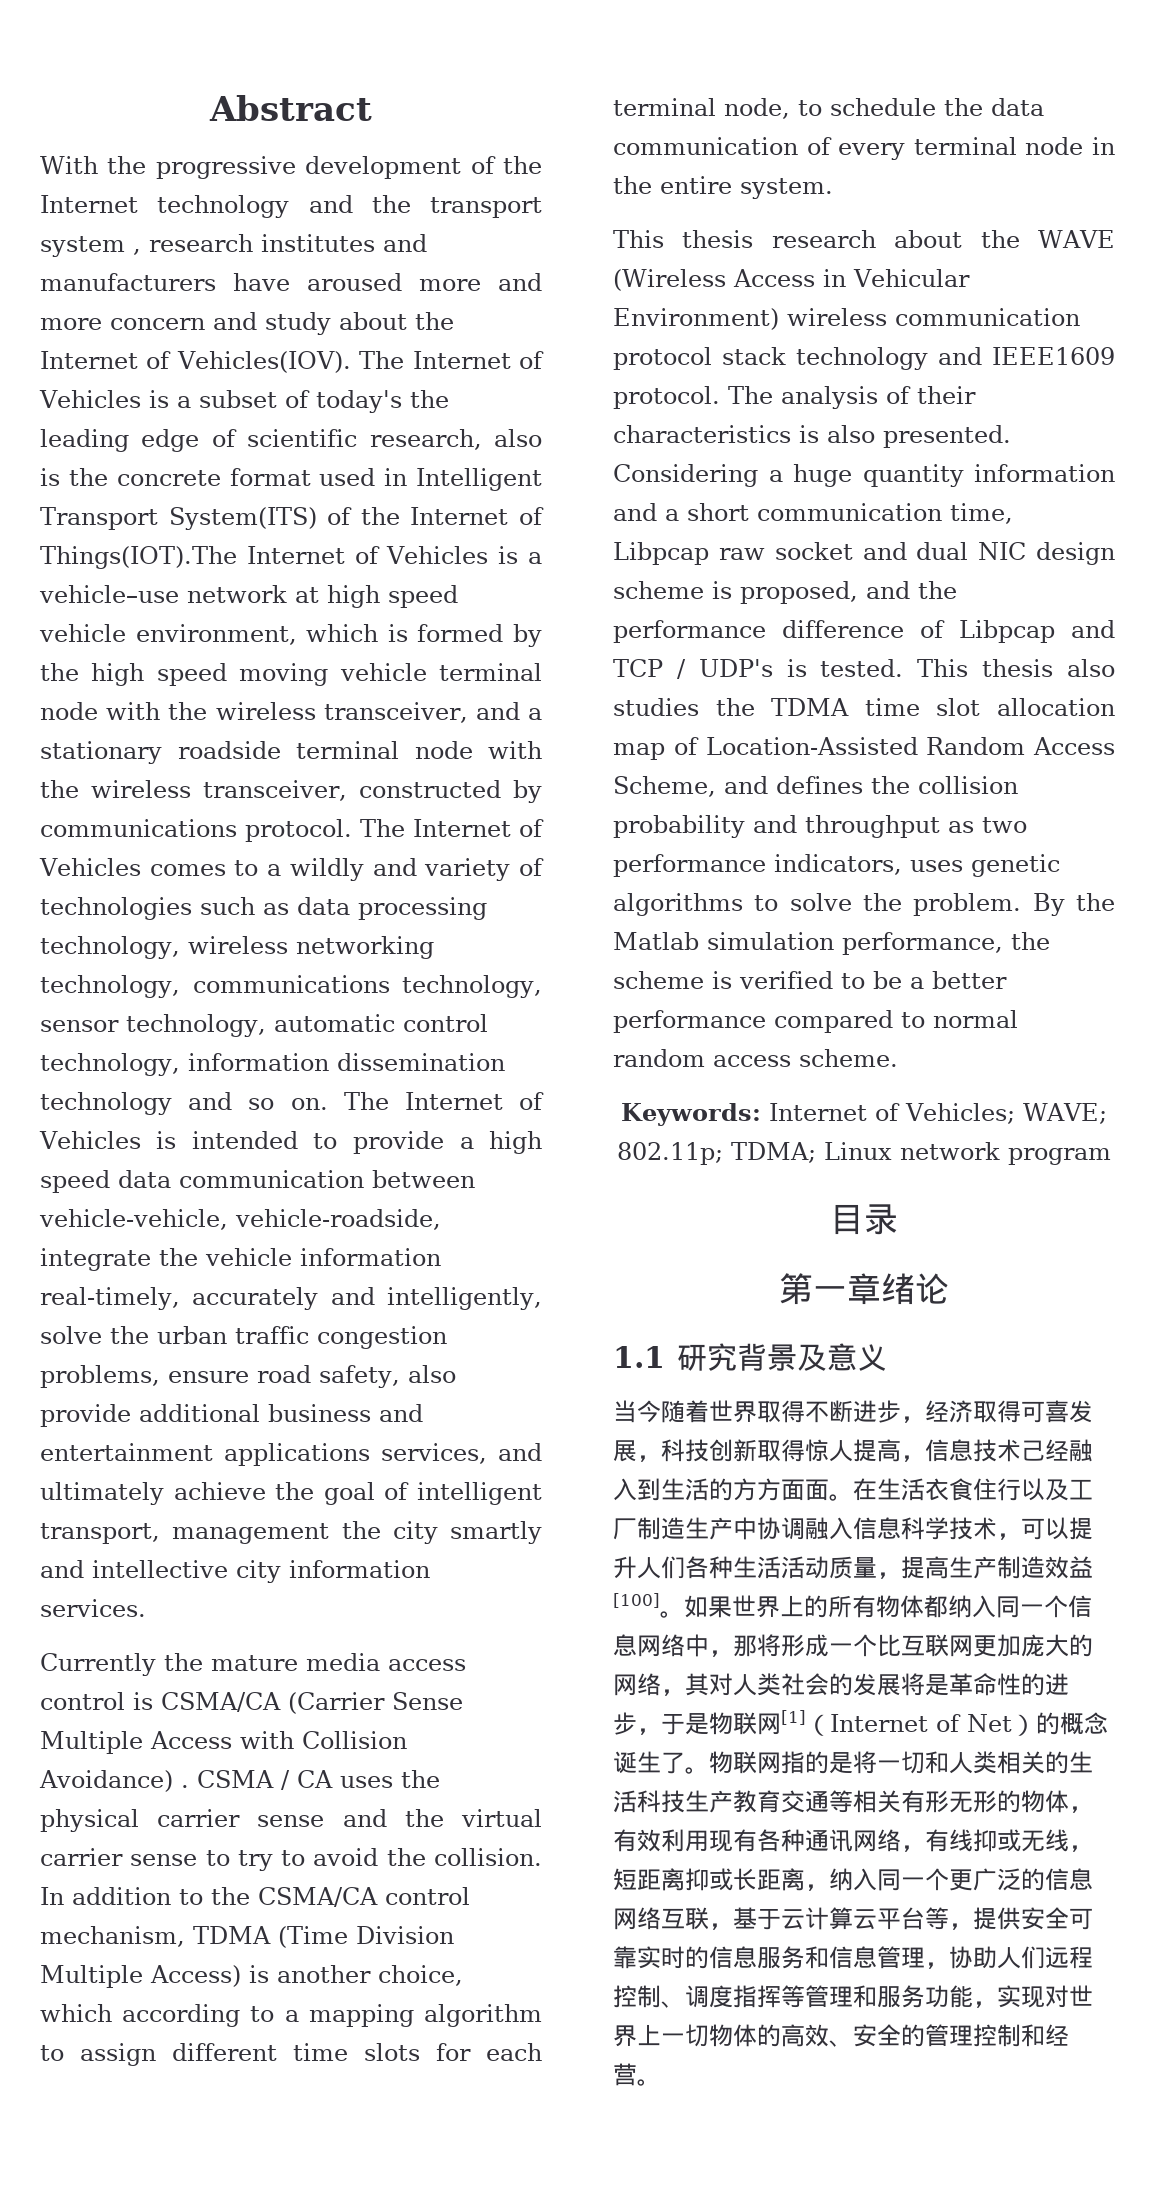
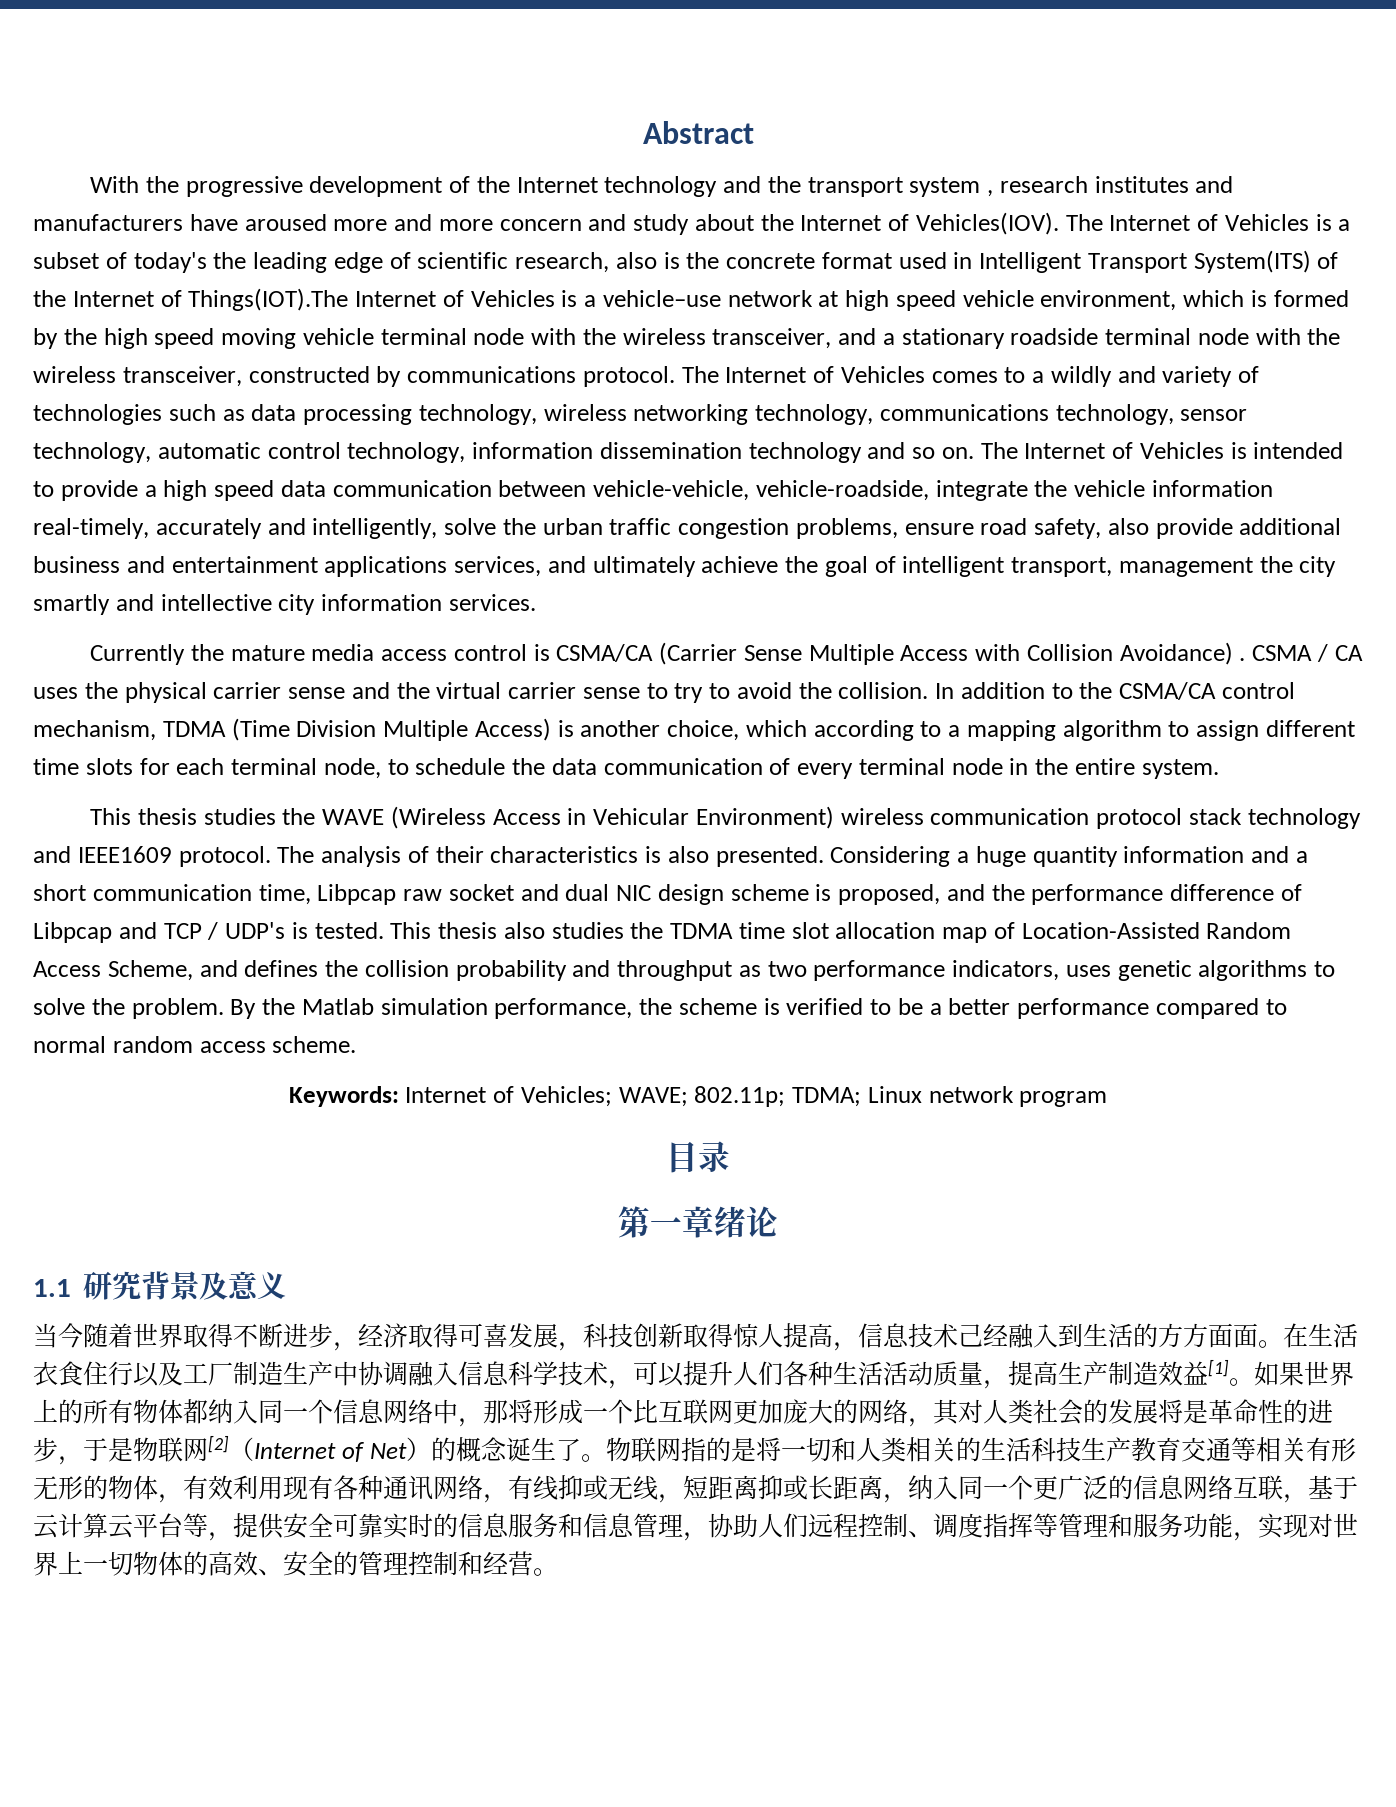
- This thesis research about the WAVE (Wireless Access in Vehicular Environment) wireless communication protocol stack technology and IEEE1609 protocol.
+ This thesis studies the WAVE (Wireless Access in Vehicular Environment) wireless communication protocol stack technology and IEEE1609 protocol.
- 在生活衣食住行以及工厂制造生产中协调融入信息科学技术，可以提升人们各种生活活动质量，提高生产制造效益[100]。
+ 在生活衣食住行以及工厂制造生产中协调融入信息科学技术，可以提升人们各种生活活动质量，提高生产制造效益[1]。
- 如果世界上的所有物体都纳入同一个信息网络中，那将形成一个比互联网更加庞大的网络，其对人类社会的发展将是革命性的进步，于是物联网[1]（Internet of Net）的概念诞生了。
+ 如果世界上的所有物体都纳入同一个信息网络中，那将形成一个比互联网更加庞大的网络，其对人类社会的发展将是革命性的进步，于是物联网[2]（Internet of Net）的概念诞生了。

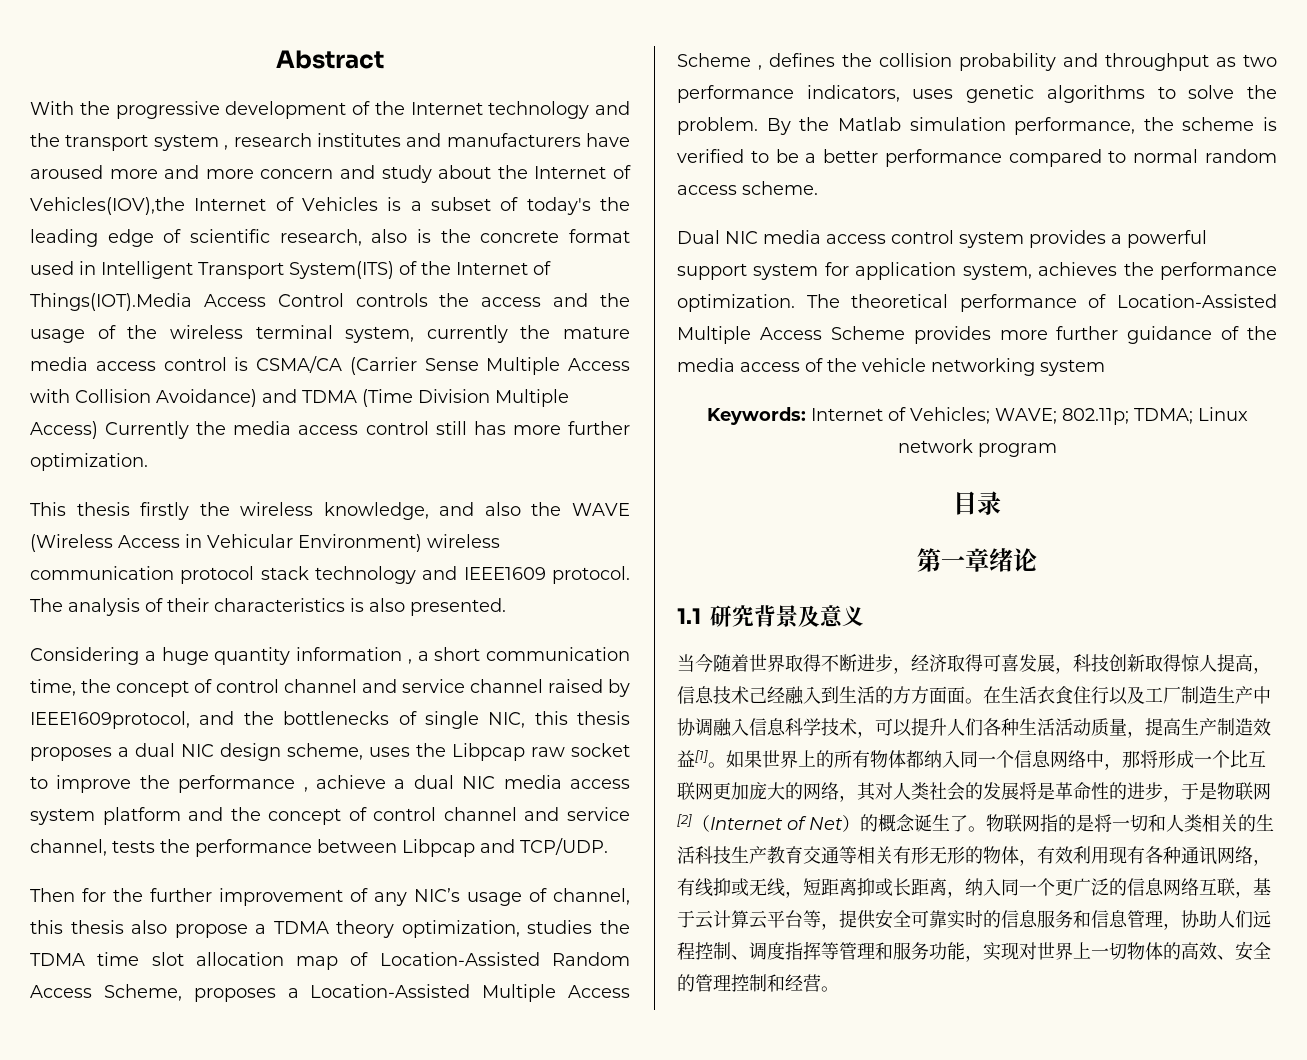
- With the progressive development of the Internet technology and the transport system , research institutes and manufacturers have aroused more and more concern and study about the Internet of Vehicles(IOV). The Internet of Vehicles is a subset of today's the leading edge of scientific research, also is the concrete format used in Intelligent Transport System(ITS) of the Internet of Things(IOT).The Internet of Vehicles is a vehicle–use network at high speed vehicle environment, which is formed by the high speed moving vehicle terminal node with the wireless transceiver, and a stationary roadside terminal node with the wireless transceiver, constructed by communications protocol. The Internet of Vehicles comes to a wildly and variety of technologies such as data processing technology, wireless networking technology, communications technology, sensor technology, automatic control technology, information dissemination technology and so on. The Internet of Vehicles is intended to provide a high speed data communication between vehicle-vehicle, vehicle-roadside, integrate the vehicle information real-timely, accurately and intelligently, solve the urban traffic congestion problems, ensure road safety, also provide additional business and entertainment applications services, and ultimately achieve the goal of intelligent transport, management the city smartly and intellective city information services.
- Currently the mature media access control is CSMA/CA (Carrier Sense Multiple Access with Collision Avoidance) . CSMA / CA uses the physical carrier sense and the virtual carrier sense to try to avoid the collision. In addition to the CSMA/CA control mechanism, TDMA (Time Division Multiple Access) is another choice, which according to a mapping algorithm to assign different time slots for each terminal node, to schedule the data communication of every terminal node in the entire system.
- This thesis studies the WAVE (Wireless Access in Vehicular Environment) wireless communication protocol stack technology and IEEE1609 protocol.
+ With the progressive development of the Internet technology and the transport system , research institutes and manufacturers have aroused more and more concern and study about the Internet of Vehicles(IOV),the Internet of Vehicles is a subset of today's the leading edge of scientific research, also is the concrete format used in Intelligent Transport System(ITS) of the Internet of Things(IOT).Media Access Control controls the access and the usage of the wireless terminal system, currently the mature media access control is CSMA/CA (Carrier Sense Multiple Access with Collision Avoidance) and TDMA (Time Division Multiple Access) Currently the media access control still has more further optimization.
+ This thesis firstly the wireless knowledge, and also the WAVE (Wireless Access in Vehicular Environment) wireless communication protocol stack technology and IEEE1609 protocol.
- The analysis of their characteristics is also presented. Considering a huge quantity information and a short communication time, Libpcap raw socket and dual NIC design scheme is proposed, and the performance difference of Libpcap and TCP / UDP's is tested. This thesis also studies the TDMA time slot allocation map of Location-Assisted Random Access Scheme, and defines the collision probability and throughput as two performance indicators, uses genetic algorithms to solve the problem.
+ The analysis of their characteristics is also presented.
+ Considering a huge quantity information , a short communication time, the concept of control channel and service channel raised by IEEE1609protocol, and the bottlenecks of single NIC, this thesis proposes a dual NIC design scheme, uses the Libpcap raw socket to improve the performance , achieve a dual NIC media access system platform and the concept of control channel and service channel, tests the performance between Libpcap and TCP/UDP.
+ Then for the further improvement of any NIC’s usage of channel, this thesis also propose a TDMA theory optimization, studies the TDMA time slot allocation map of Location-Assisted Random Access Scheme, proposes a Location-Assisted Multiple Access Scheme , defines the collision probability and throughput as two performance indicators, uses genetic algorithms to solve the problem.
+ Dual NIC media access control system provides a powerful support system for application system, achieves the performance optimization. The theoretical performance of Location-Assisted Multiple Access Scheme provides more further guidance of the media access of the vehicle networking system

